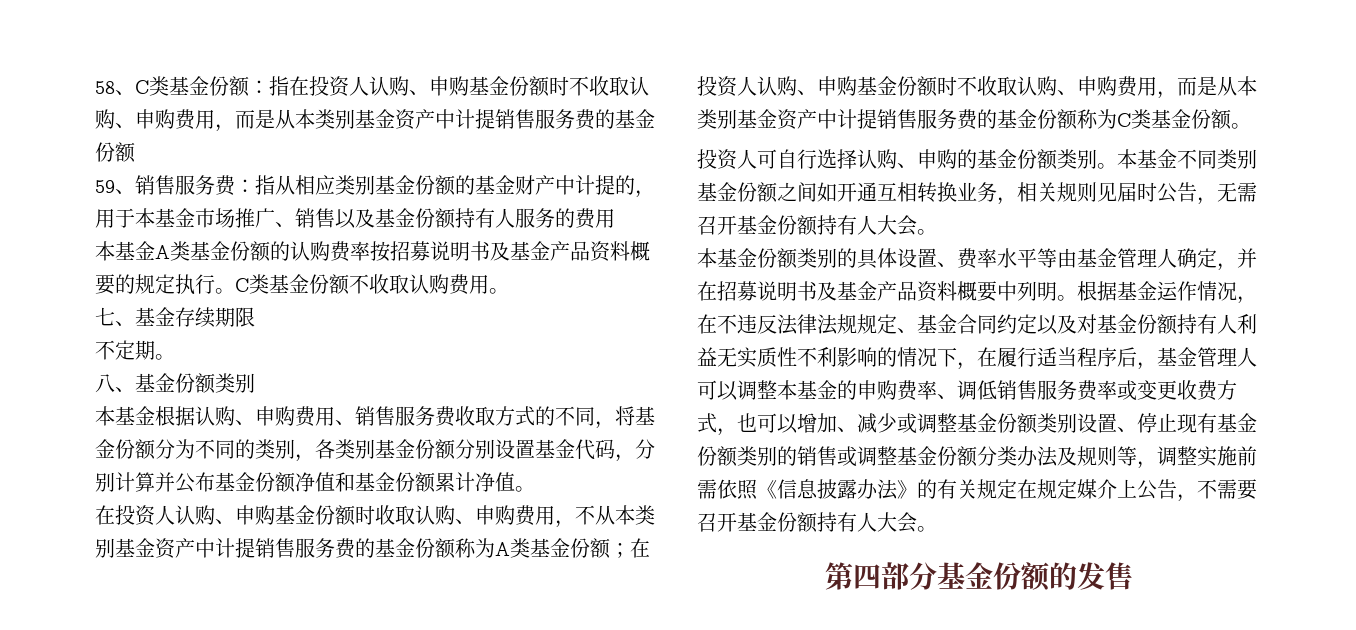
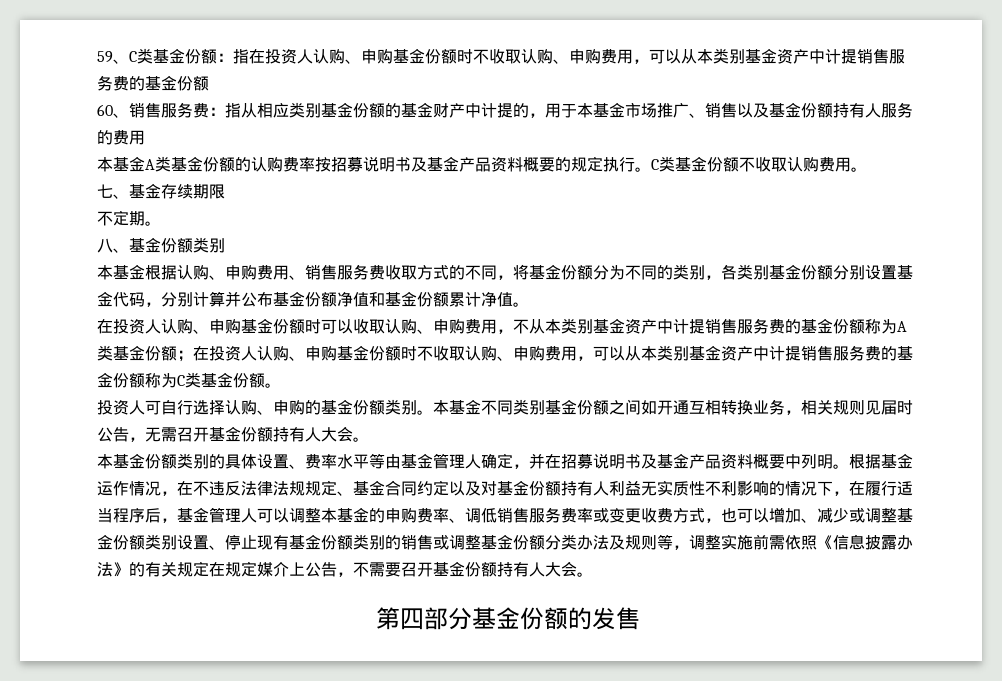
- 58、C类基金份额：指在投资人认购、申购基金份额时不收取认购、申购费用，而是从本类别基金资产中计提销售服务费的基金份额
+ 59、C类基金份额：指在投资人认购、申购基金份额时不收取认购、申购费用，可以从本类别基金资产中计提销售服务费的基金份额
- 59、销售服务费：指从相应类别基金份额的基金财产中计提的，用于本基金市场推广、销售以及基金份额持有人服务的费用
+ 60、销售服务费：指从相应类别基金份额的基金财产中计提的，用于本基金市场推广、销售以及基金份额持有人服务的费用
- 在投资人认购、申购基金份额时收取认购、申购费用，不从本类别基金资产中计提销售服务费的基金份额称为A类基金份额；在投资人认购、申购基金份额时不收取认购、申购费用，而是从本类别基金资产中计提销售服务费的基金份额称为C类基金份额。
+ 在投资人认购、申购基金份额时可以收取认购、申购费用，不从本类别基金资产中计提销售服务费的基金份额称为A类基金份额；在投资人认购、申购基金份额时不收取认购、申购费用，可以从本类别基金资产中计提销售服务费的基金份额称为C类基金份额。

